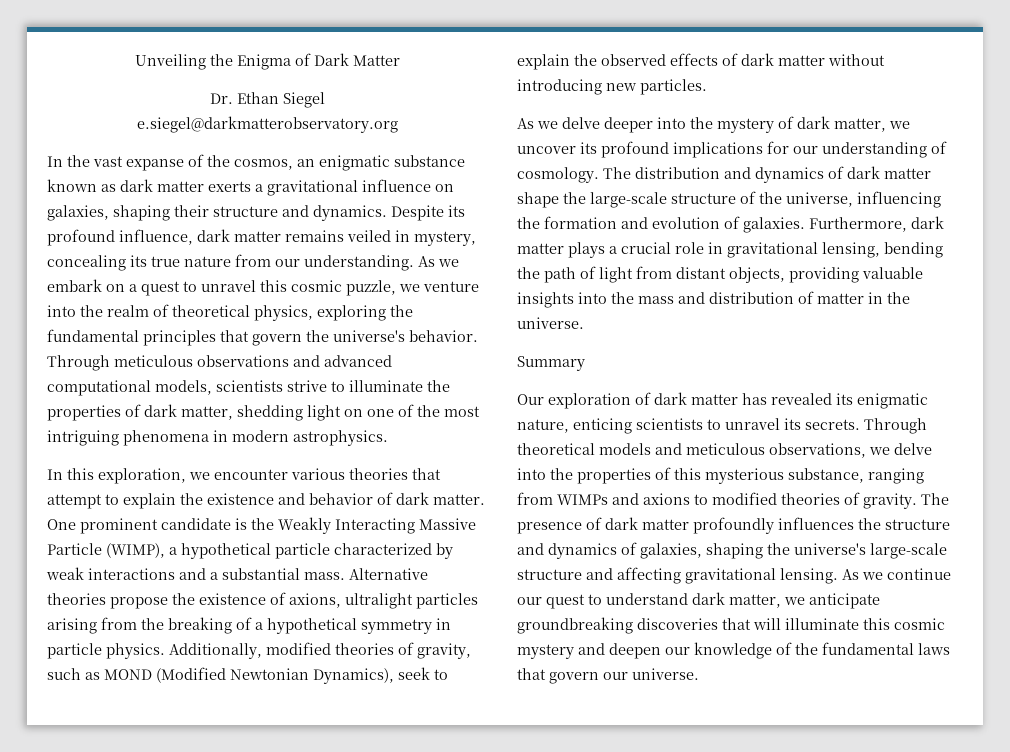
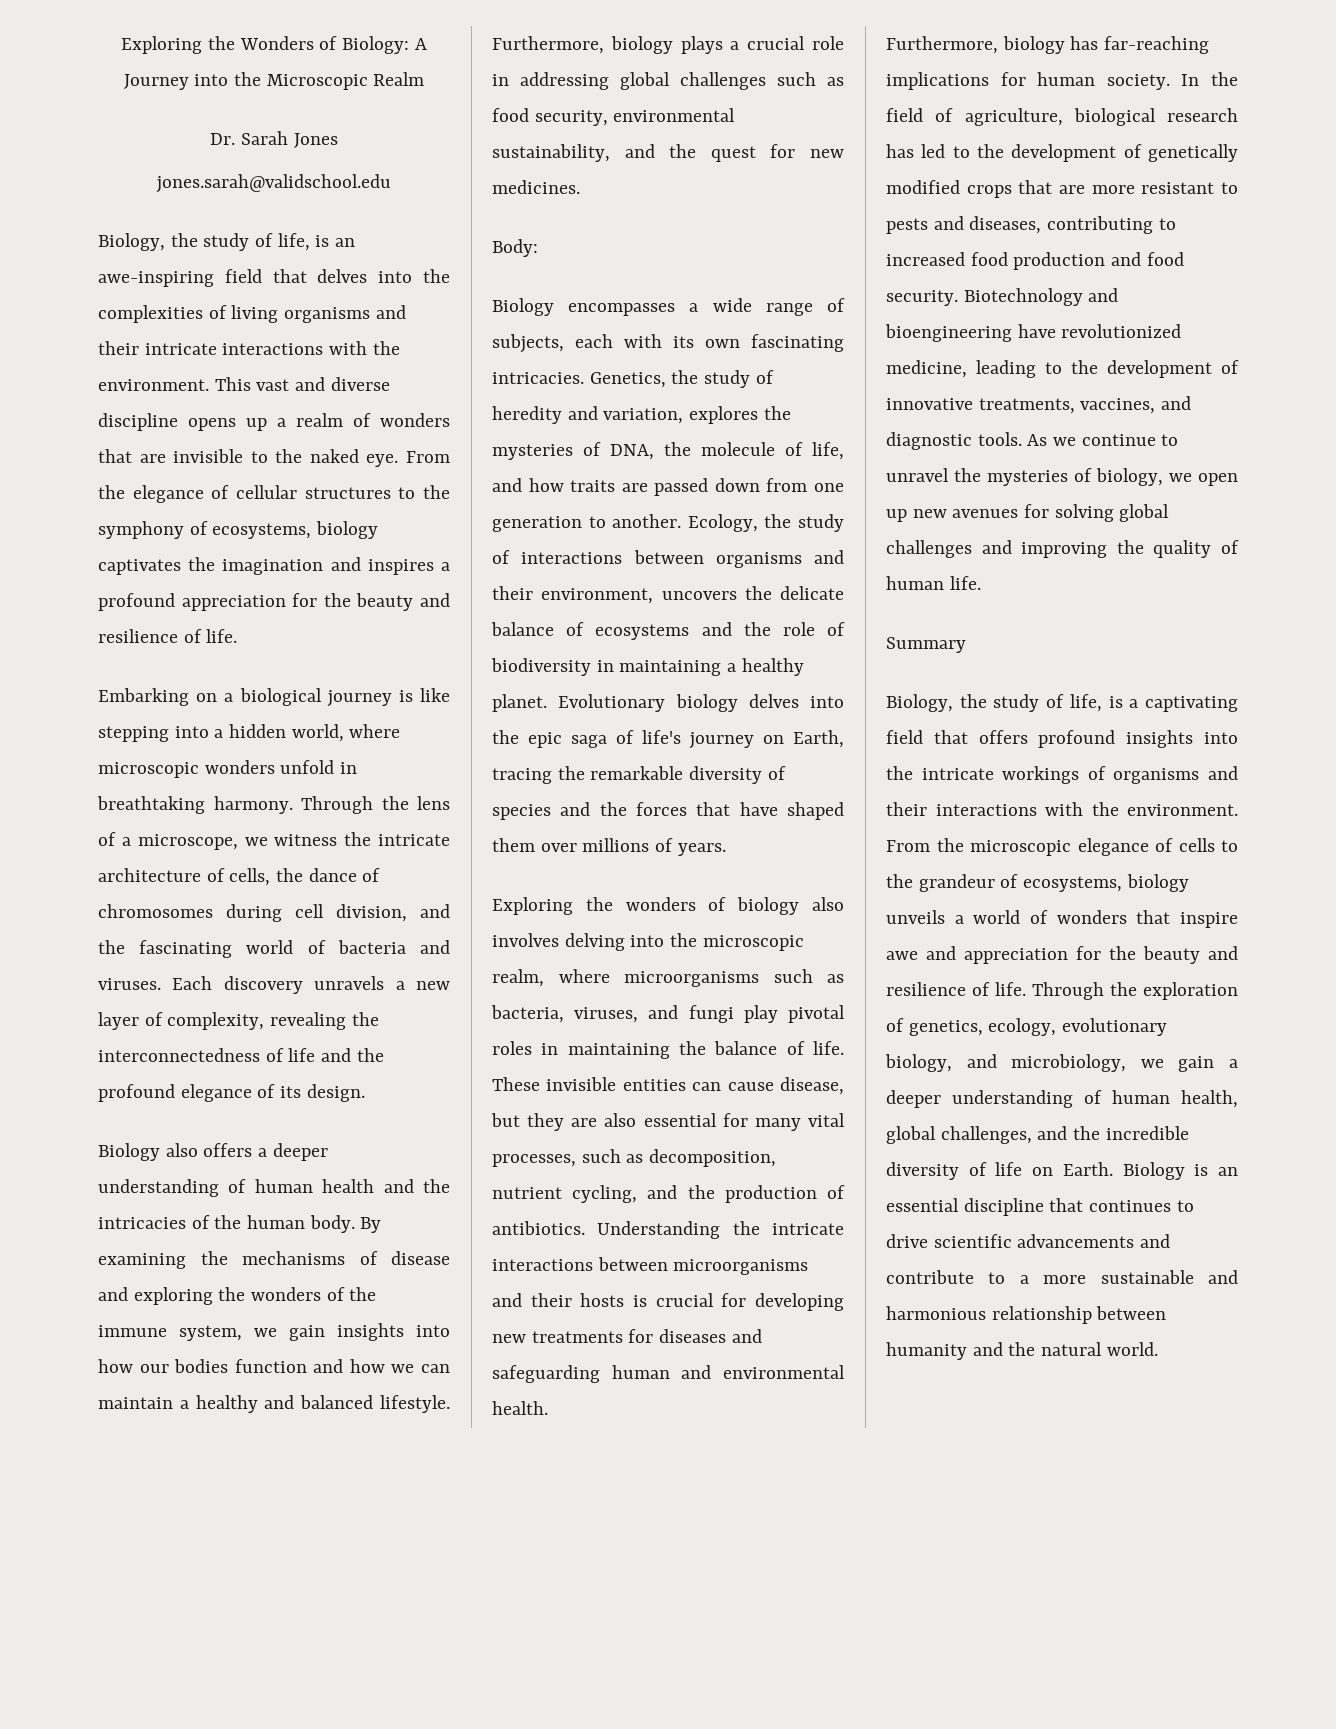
- Unveiling the Enigma of Dark Matter
- Dr. Ethan Siegel
- e.siegel@darkmatterobservatory.org
- In the vast expanse of the cosmos, an enigmatic substance known as dark matter exerts a gravitational influence on galaxies, shaping their structure and dynamics. Despite its profound influence, dark matter remains veiled in mystery, concealing its true nature from our understanding. As we embark on a quest to unravel this cosmic puzzle, we venture into the realm of theoretical physics, exploring the fundamental principles that govern the universe's behavior. Through meticulous observations and advanced computational models, scientists strive to illuminate the properties of dark matter, shedding light on one of the most intriguing phenomena in modern astrophysics.
- In this exploration, we encounter various theories that attempt to explain the existence and behavior of dark matter. One prominent candidate is the Weakly Interacting Massive Particle (WIMP), a hypothetical particle characterized by weak interactions and a substantial mass. Alternative theories propose the existence of axions, ultralight particles arising from the breaking of a hypothetical symmetry in particle physics. Additionally, modified theories of gravity, such as MOND (Modified Newtonian Dynamics), seek to explain the observed effects of dark matter without introducing new particles.
- As we delve deeper into the mystery of dark matter, we uncover its profound implications for our understanding of cosmology. The distribution and dynamics of dark matter shape the large-scale structure of the universe, influencing the formation and evolution of galaxies. Furthermore, dark matter plays a crucial role in gravitational lensing, bending the path of light from distant objects, providing valuable insights into the mass and distribution of matter in the universe.
+ Exploring the Wonders of Biology: A Journey into the Microscopic Realm
+ Dr. Sarah Jones
+ jones.sarah@validschool.edu
+ Biology, the study of life, is an awe-inspiring field that delves into the complexities of living organisms and their intricate interactions with the environment. This vast and diverse discipline opens up a realm of wonders that are invisible to the naked eye. From the elegance of cellular structures to the symphony of ecosystems, biology captivates the imagination and inspires a profound appreciation for the beauty and resilience of life.
+ Embarking on a biological journey is like stepping into a hidden world, where microscopic wonders unfold in breathtaking harmony. Through the lens of a microscope, we witness the intricate architecture of cells, the dance of chromosomes during cell division, and the fascinating world of bacteria and viruses. Each discovery unravels a new layer of complexity, revealing the interconnectedness of life and the profound elegance of its design.
+ Biology also offers a deeper understanding of human health and the intricacies of the human body. By examining the mechanisms of disease and exploring the wonders of the immune system, we gain insights into how our bodies function and how we can maintain a healthy and balanced lifestyle. Furthermore, biology plays a crucial role in addressing global challenges such as food security, environmental sustainability, and the quest for new medicines.
+ Body:
+ Biology encompasses a wide range of subjects, each with its own fascinating intricacies. Genetics, the study of heredity and variation, explores the mysteries of DNA, the molecule of life, and how traits are passed down from one generation to another. Ecology, the study of interactions between organisms and their environment, uncovers the delicate balance of ecosystems and the role of biodiversity in maintaining a healthy planet. Evolutionary biology delves into the epic saga of life's journey on Earth, tracing the remarkable diversity of species and the forces that have shaped them over millions of years.
+ Exploring the wonders of biology also involves delving into the microscopic realm, where microorganisms such as bacteria, viruses, and fungi play pivotal roles in maintaining the balance of life. These invisible entities can cause disease, but they are also essential for many vital processes, such as decomposition, nutrient cycling, and the production of antibiotics. Understanding the intricate interactions between microorganisms and their hosts is crucial for developing new treatments for diseases and safeguarding human and environmental health.
+ Furthermore, biology has far-reaching implications for human society. In the field of agriculture, biological research has led to the development of genetically modified crops that are more resistant to pests and diseases, contributing to increased food production and food security. Biotechnology and bioengineering have revolutionized medicine, leading to the development of innovative treatments, vaccines, and diagnostic tools. As we continue to unravel the mysteries of biology, we open up new avenues for solving global challenges and improving the quality of human life.
  Summary
- Our exploration of dark matter has revealed its enigmatic nature, enticing scientists to unravel its secrets. Through theoretical models and meticulous observations, we delve into the properties of this mysterious substance, ranging from WIMPs and axions to modified theories of gravity. The presence of dark matter profoundly influences the structure and dynamics of galaxies, shaping the universe's large-scale structure and affecting gravitational lensing. As we continue our quest to understand dark matter, we anticipate groundbreaking discoveries that will illuminate this cosmic mystery and deepen our knowledge of the fundamental laws that govern our universe.
+ Biology, the study of life, is a captivating field that offers profound insights into the intricate workings of organisms and their interactions with the environment. From the microscopic elegance of cells to the grandeur of ecosystems, biology unveils a world of wonders that inspire awe and appreciation for the beauty and resilience of life. Through the exploration of genetics, ecology, evolutionary biology, and microbiology, we gain a deeper understanding of human health, global challenges, and the incredible diversity of life on Earth. Biology is an essential discipline that continues to drive scientific advancements and contribute to a more sustainable and harmonious relationship between humanity and the natural world.

